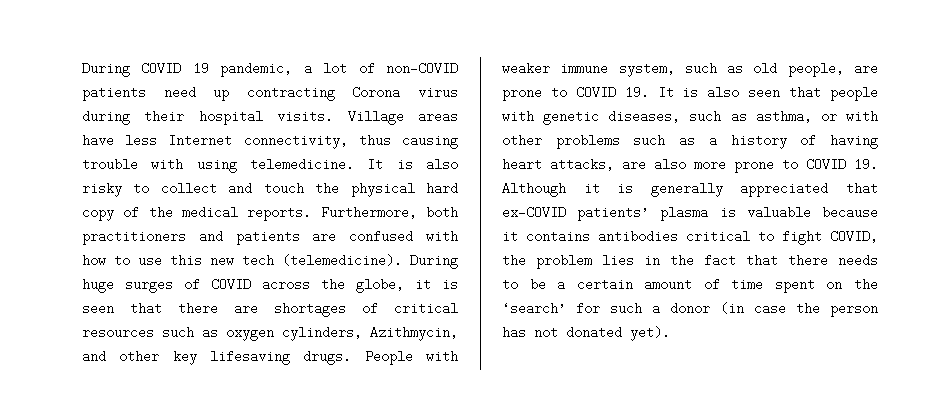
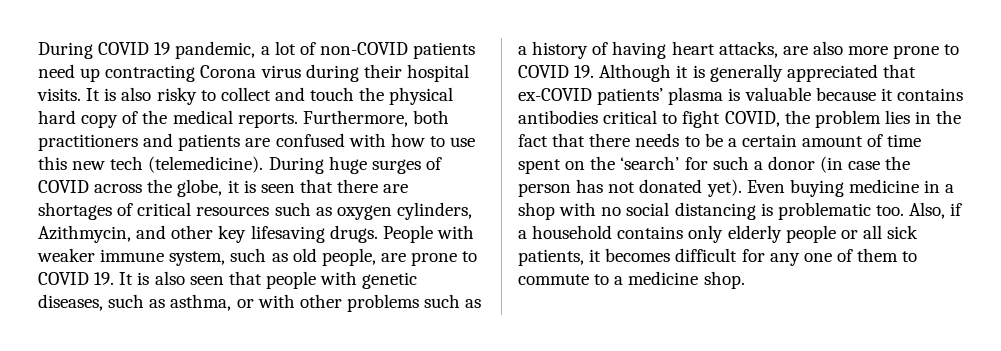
- Village areas have less Internet connectivity, thus causing trouble with using telemedicine.
+ Even buying medicine in a shop with no social distancing is problematic too. Also, if a household contains only elderly people or all sick patients, it becomes difficult for any one of them to commute to a medicine shop.

